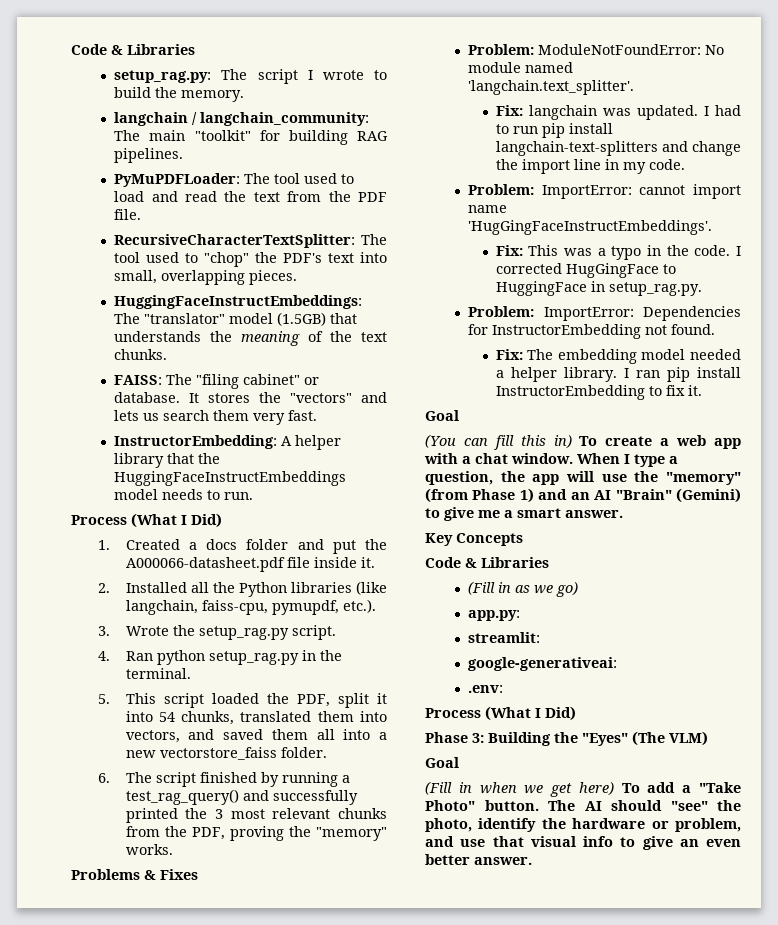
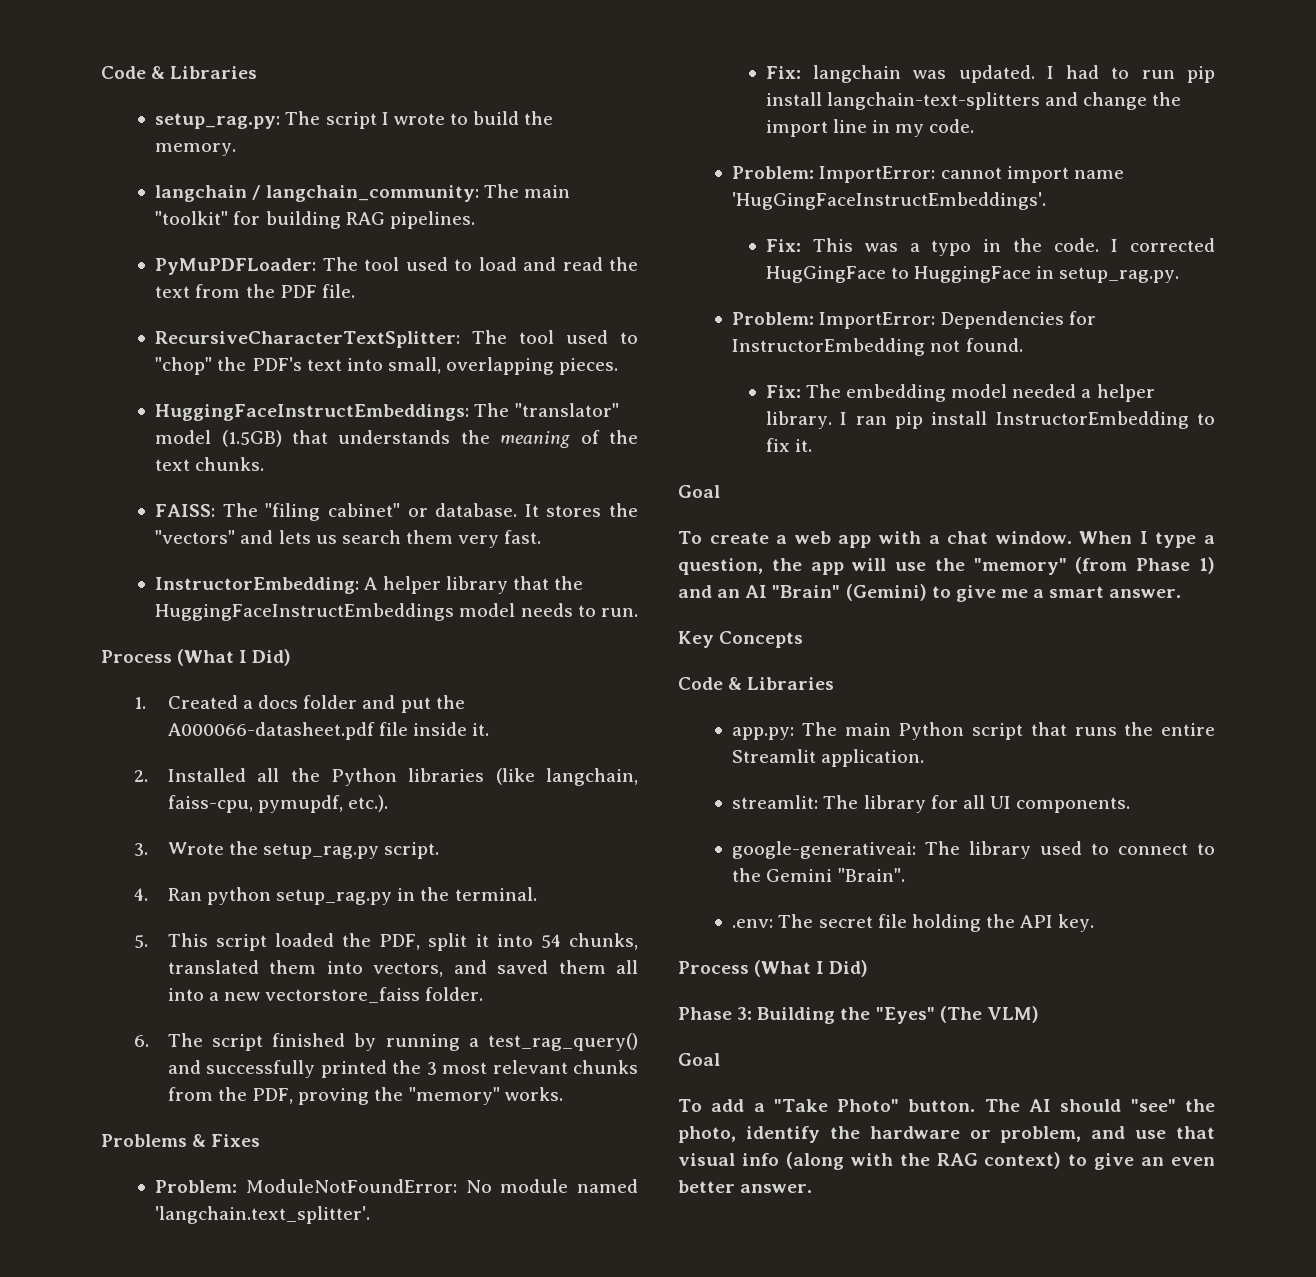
- (You can fill this in) To create a web app with a chat window.
+ To create a web app with a chat window.
- (Fill in as we go)
- app.py:
- streamlit:
- google-generativeai:
- .env:
+ app.py: The main Python script that runs the entire Streamlit application.
+ streamlit: The library for all UI components.
+ google-generativeai: The library used to connect to the Gemini "Brain".
+ .env: The secret file holding the API key.
- (Fill in when we get here) To add a "Take Photo" button.
+ To add a "Take Photo" button.
- The AI should "see" the photo, identify the hardware or problem, and use that visual info to give an even better answer.
+ The AI should "see" the photo, identify the hardware or problem, and use that visual info (along with the RAG context) to give an even better answer.

